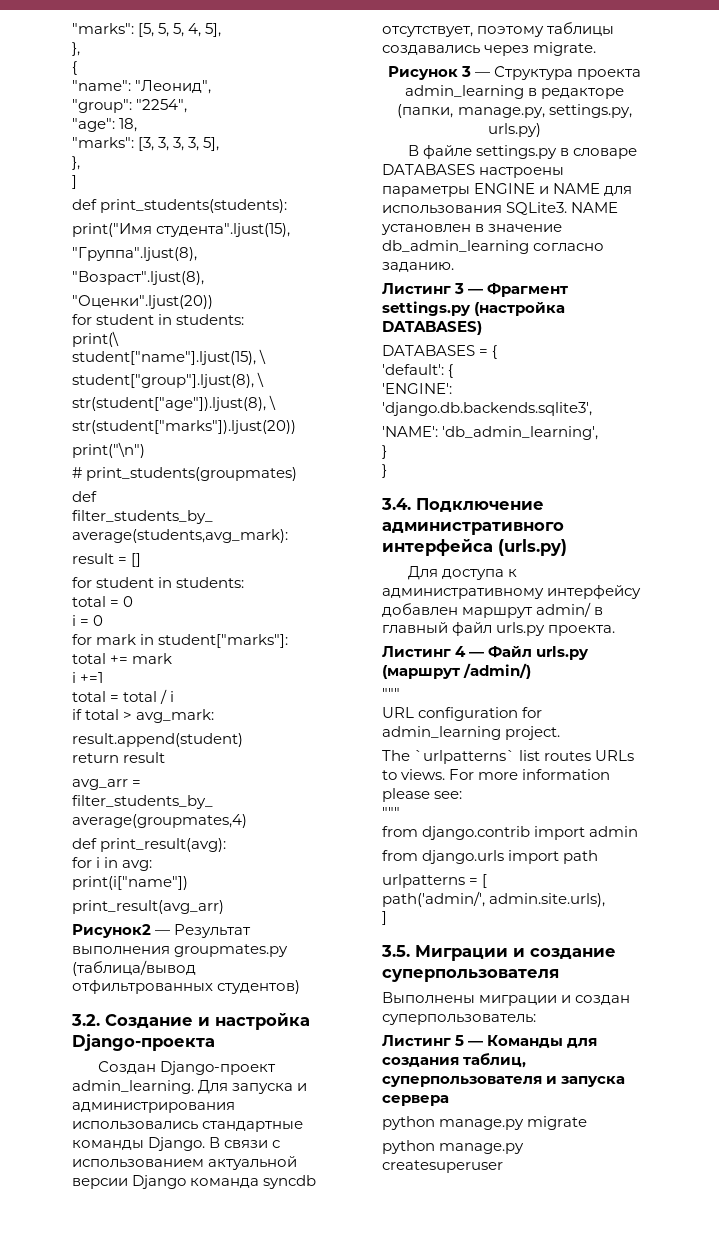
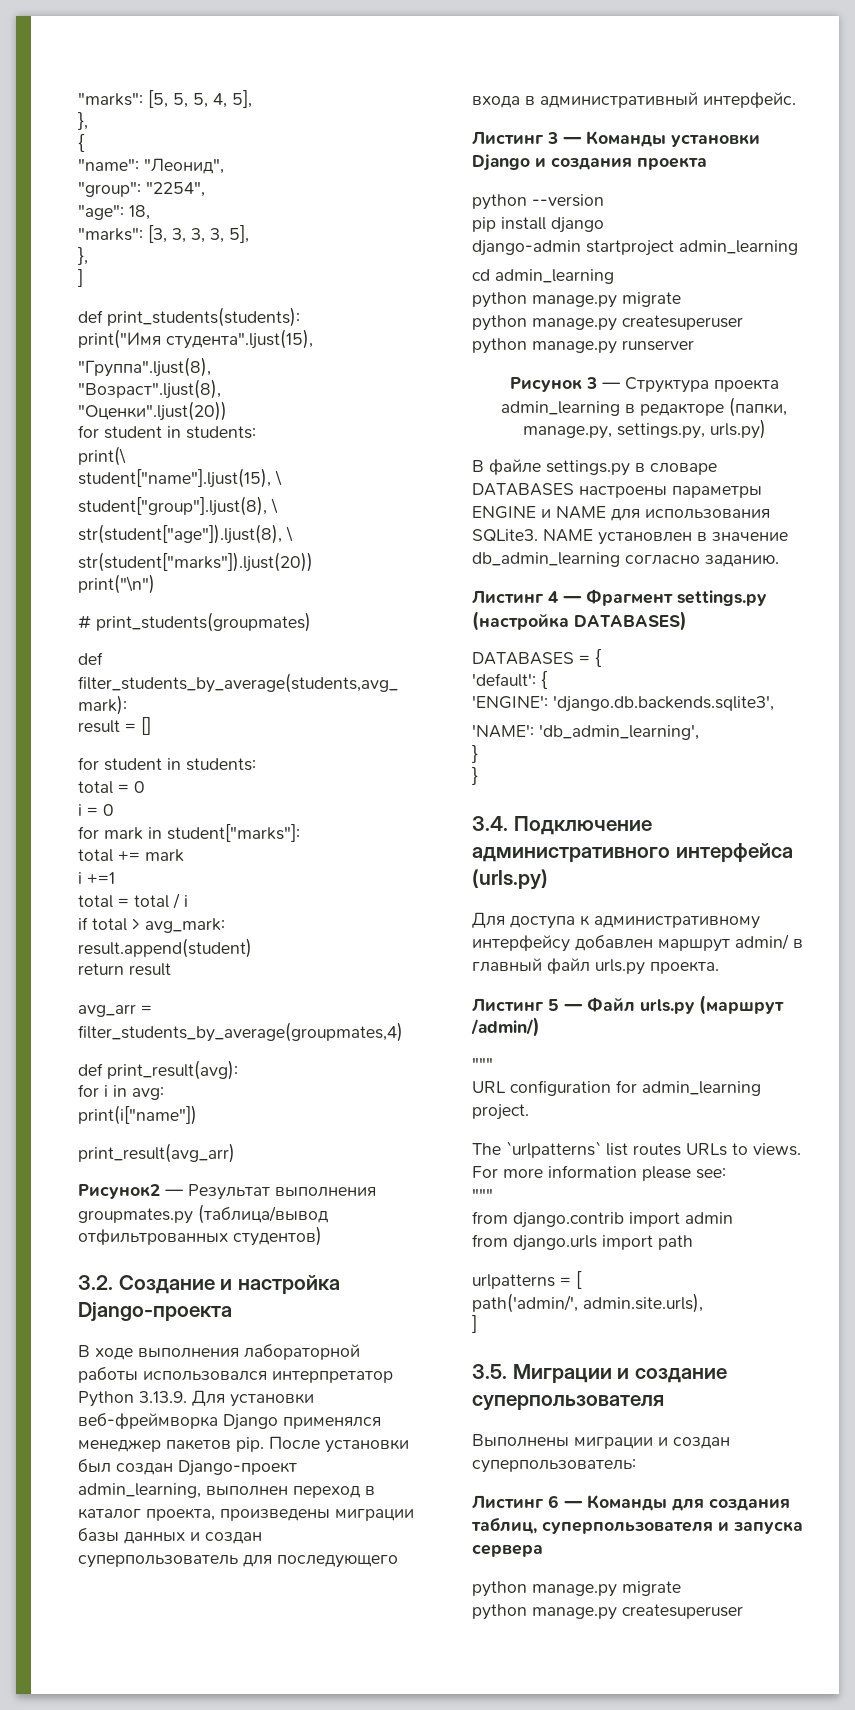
- Создан Django-проект admin_learning. Для запуска и администрирования использовались стандартные команды Django. В связи с использованием актуальной версии Django команда syncdb отсутствует, поэтому таблицы создавались через migrate.
+ В ходе выполнения лабораторной работы использовался интерпретатор Python 3.13.9. Для установки веб-фреймворка Django применялся менеджер пакетов pip. После установки был создан Django-проект admin_learning, выполнен переход в каталог проекта, произведены миграции базы данных и создан суперпользователь для последующего входа в административный интерфейс.
+ Листинг 3 — Команды установки Django и создания проекта
+ python --version
+ pip install django
+ django-admin startproject admin_learning
+ cd admin_learning
+ python manage.py migrate
+ python manage.py createsuperuser
+ python manage.py runserver
- Листинг 3 — Фрагмент settings.py (настройка DATABASES)
+ Листинг 4 — Фрагмент settings.py (настройка DATABASES)
- Листинг 4 — Файл urls.py (маршрут /admin/)
+ Листинг 5 — Файл urls.py (маршрут /admin/)
- Листинг 5 — Команды для создания таблиц, суперпользователя и запуска сервера
+ Листинг 6 — Команды для создания таблиц, суперпользователя и запуска сервера

